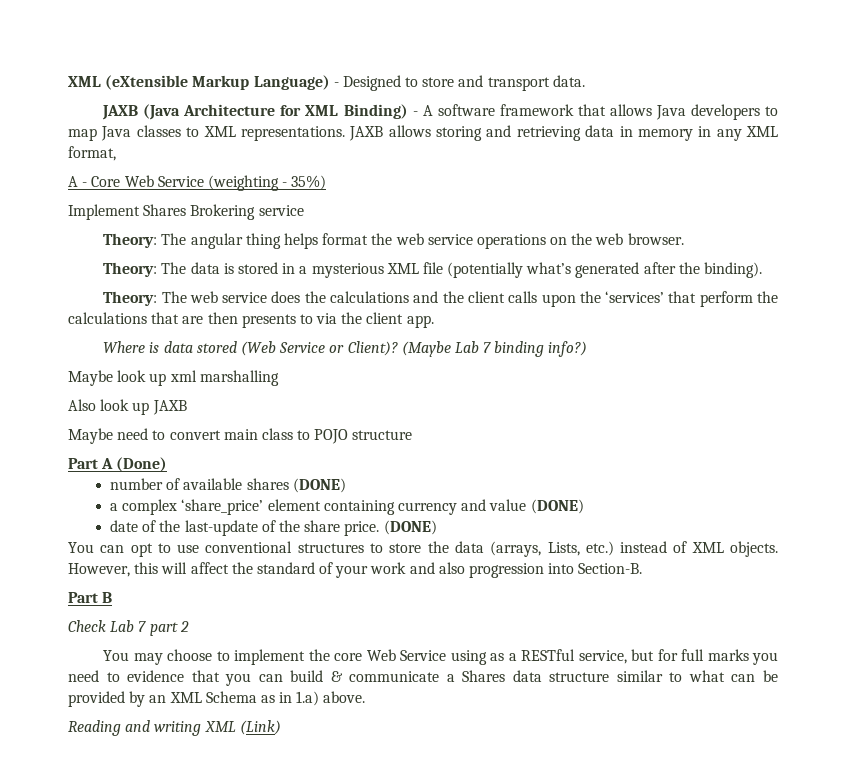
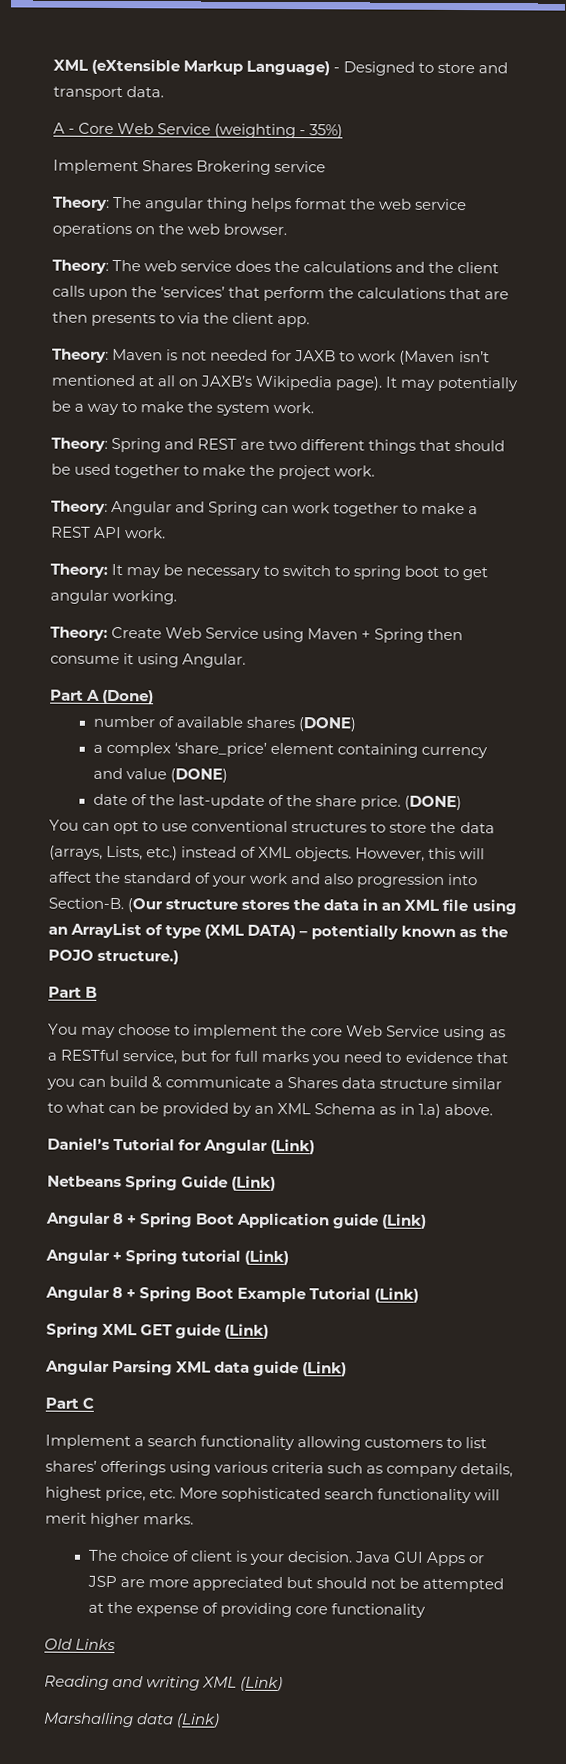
- JAXB (Java Architecture for XML Binding) - A software framework that allows Java developers to map Java classes to XML representations. JAXB allows storing and retrieving data in memory in any XML format,
- Theory: The data is stored in a mysterious XML file (potentially what’s generated after the binding).
- Where is data stored (Web Service or Client)? (Maybe Lab 7 binding info?)
- Maybe look up xml marshalling
- Also look up JAXB
- Maybe need to convert main class to POJO structure
+ Theory: Maven is not needed for JAXB to work (Maven isn’t mentioned at all on JAXB’s Wikipedia page). It may potentially be a way to make the system work.
+ Theory: Spring and REST are two different things that should be used together to make the project work.
+ Theory: Angular and Spring can work together to make a REST API work.
+ Theory: It may be necessary to switch to spring boot to get angular working.
+ Theory: Create Web Service using Maven + Spring then consume it using Angular.
- However, this will affect the standard of your work and also progression into Section-B.
+ However, this will affect the standard of your work and also progression into Section-B. (Our structure stores the data in an XML file using an ArrayList of type (XML DATA) – potentially known as the POJO structure.)
  Part B
- Check Lab 7 part 2
+ Daniel’s Tutorial for Angular (Link)
+ Netbeans Spring Guide (Link)
+ Angular 8 + Spring Boot Application guide (Link)
+ Angular + Spring tutorial (Link)
+ Angular 8 + Spring Boot Example Tutorial (Link)
+ Spring XML GET guide (Link)
+ Angular Parsing XML data guide (Link)
+ Part C
+ Implement a search functionality allowing customers to list shares’ offerings using various criteria such as company details, highest price, etc. More sophisticated search functionality will merit higher marks.
+ The choice of client is your decision. Java GUI Apps or JSP are more appreciated but should not be attempted at the expense of providing core functionality
+ Old Links
+ Marshalling data (Link)

